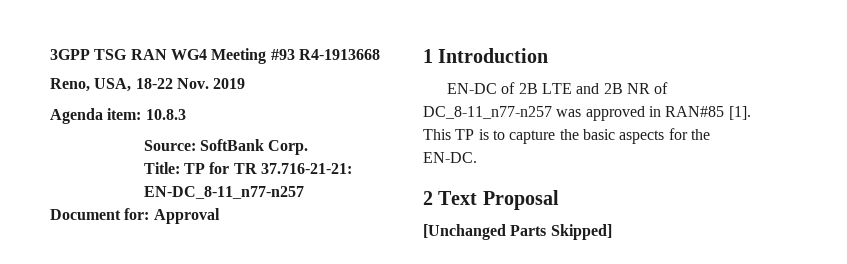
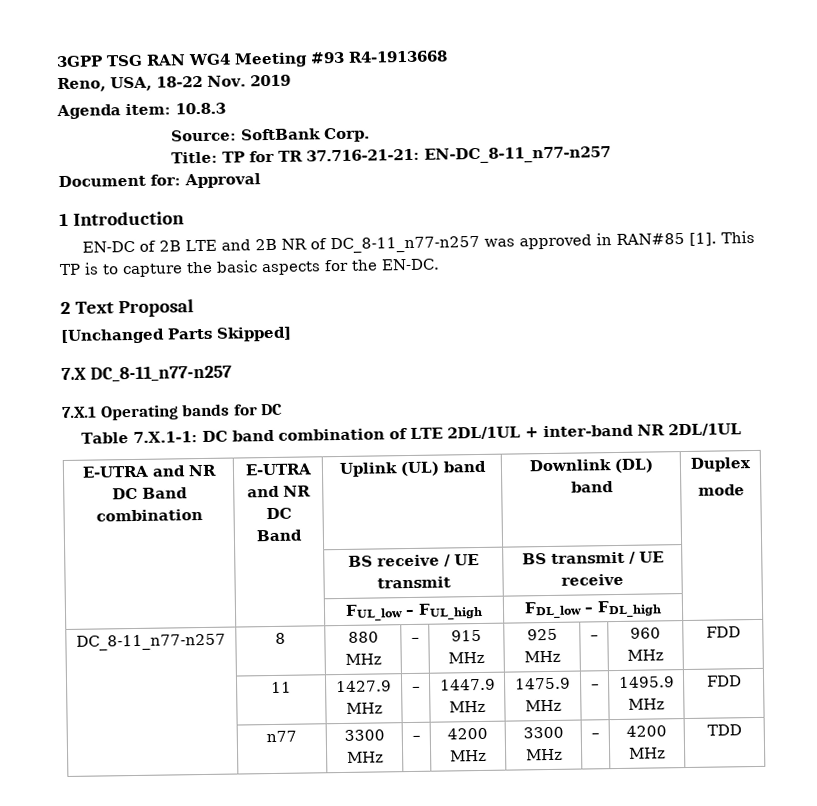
+ 7.X DC_8-11_n77-n257
+ 7.X.1 Operating bands for DC
+ Table 7.X.1-1: DC band combination of LTE 2DL/1UL + inter-band NR 2DL/1UL
+ E-UTRA and NR DC Band combination | E-UTRA and NR DC Band | Uplink (UL) band | Downlink (DL) band | Duplex
+ mode
+ | | BS receive / UE transmit | BS transmit / UE receive |
+ | | FUL_low – FUL_high | FDL_low – FDL_high |
+ DC_8-11_n77-n257 | 8 | 880 MHz | – | 915 MHz | 925 MHz | – | 960 MHz | FDD
+ | 11 | 1427.9 MHz | – | 1447.9 MHz | 1475.9 MHz | – | 1495.9 MHz | FDD
+ | n77 | 3300 MHz | – | 4200 MHz | 3300 MHz | – | 4200 MHz | TDD

